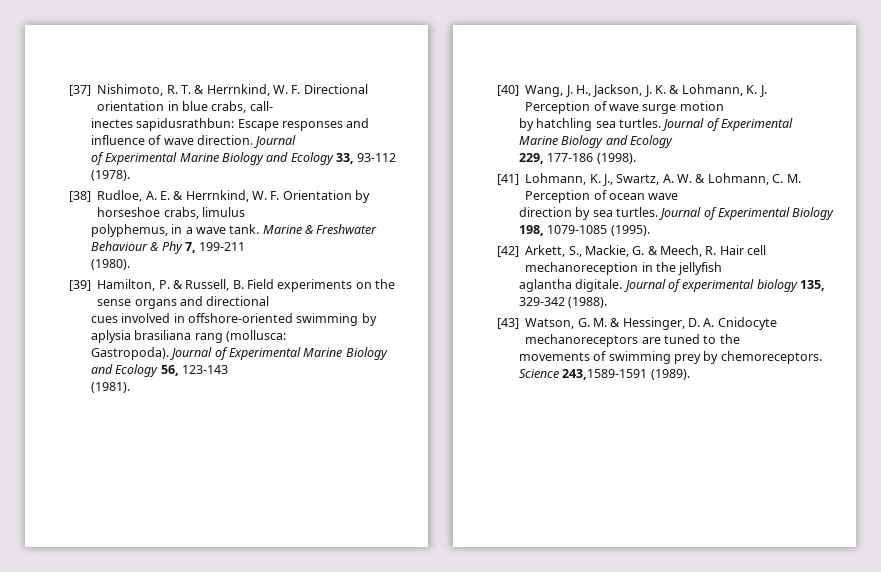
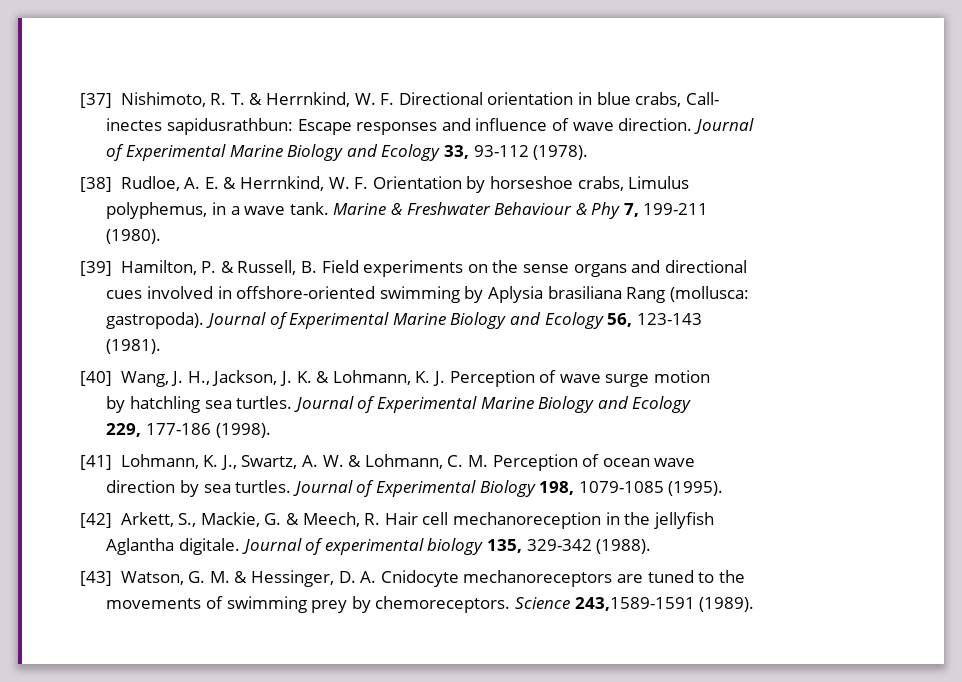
- [37] Nishimoto, R. T. & Herrnkind, W. F. Directional orientation in blue crabs, call-
+ [37] Nishimoto, R. T. & Herrnkind, W. F. Directional orientation in blue crabs, Call-
- [38] Rudloe, A. E. & Herrnkind, W. F. Orientation by horseshoe crabs, limulus
+ [38] Rudloe, A. E. & Herrnkind, W. F. Orientation by horseshoe crabs, Limulus
- cues involved in offshore-oriented swimming by aplysia brasiliana rang (mollusca:
+ cues involved in offshore-oriented swimming by Aplysia brasiliana Rang (mollusca:
- Gastropoda).
+ gastropoda).
- aglantha digitale.
+ Aglantha digitale.

